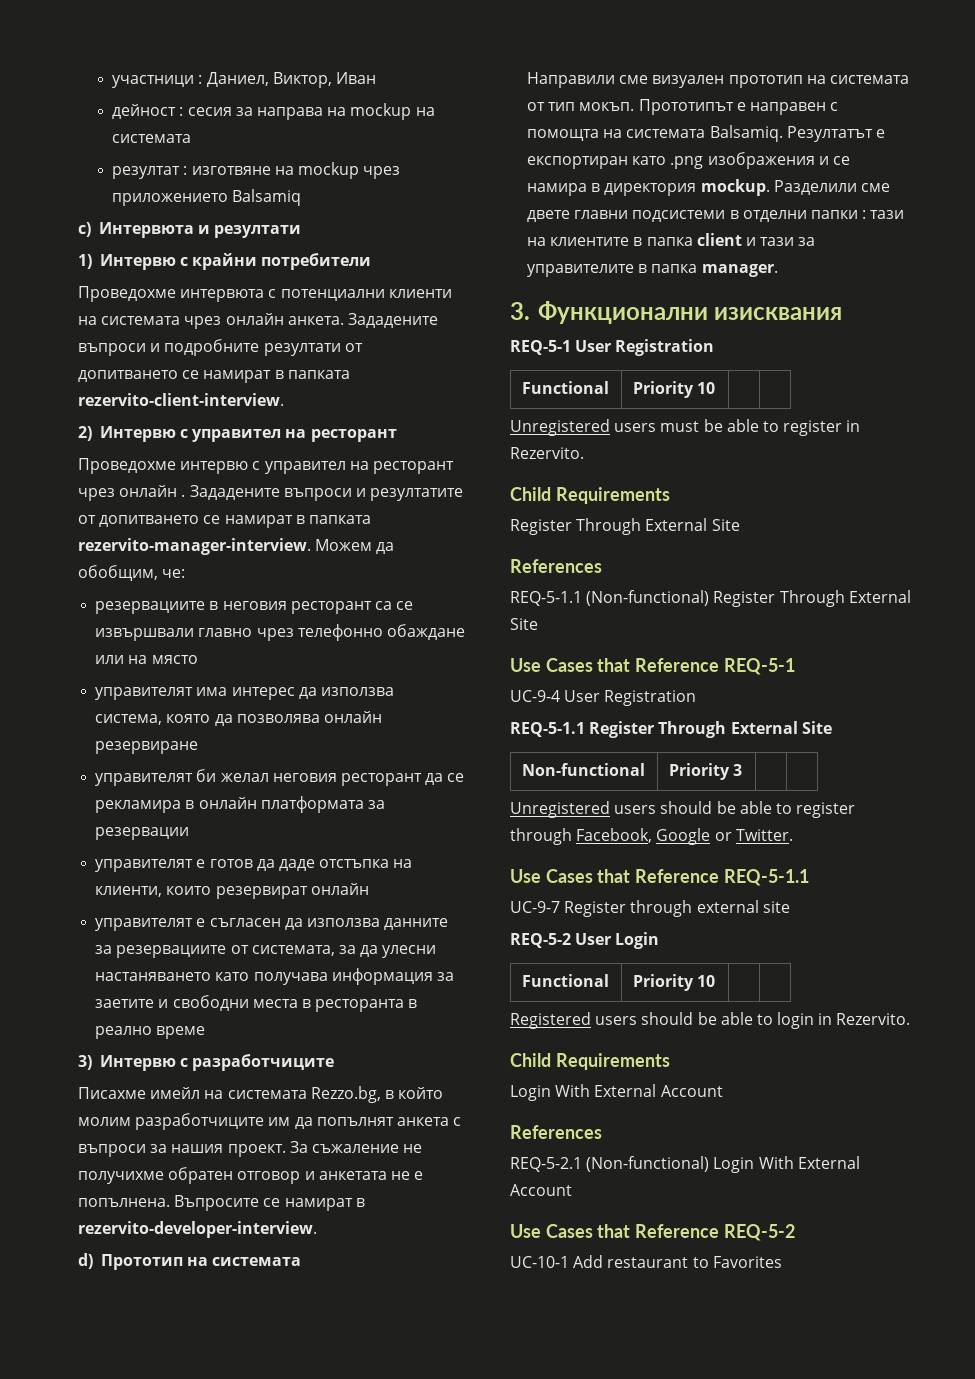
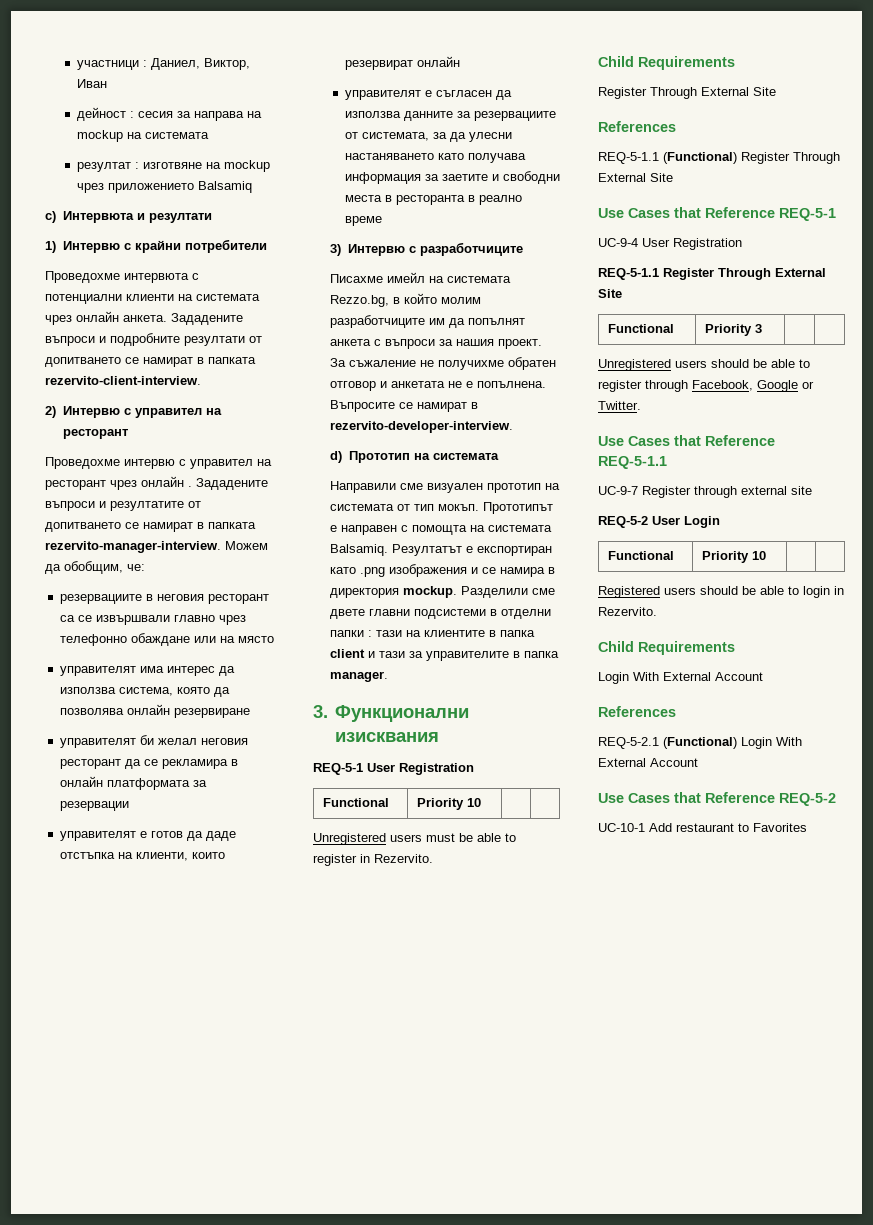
- REQ-5-1.1 (Non-functional) Register Through External Site
+ REQ-5-1.1 (Functional) Register Through External Site
- Non-functional | Priority 3 | |
+ Functional | Priority 3 | |
- REQ-5-2.1 (Non-functional) Login With External Account
+ REQ-5-2.1 (Functional) Login With External Account

